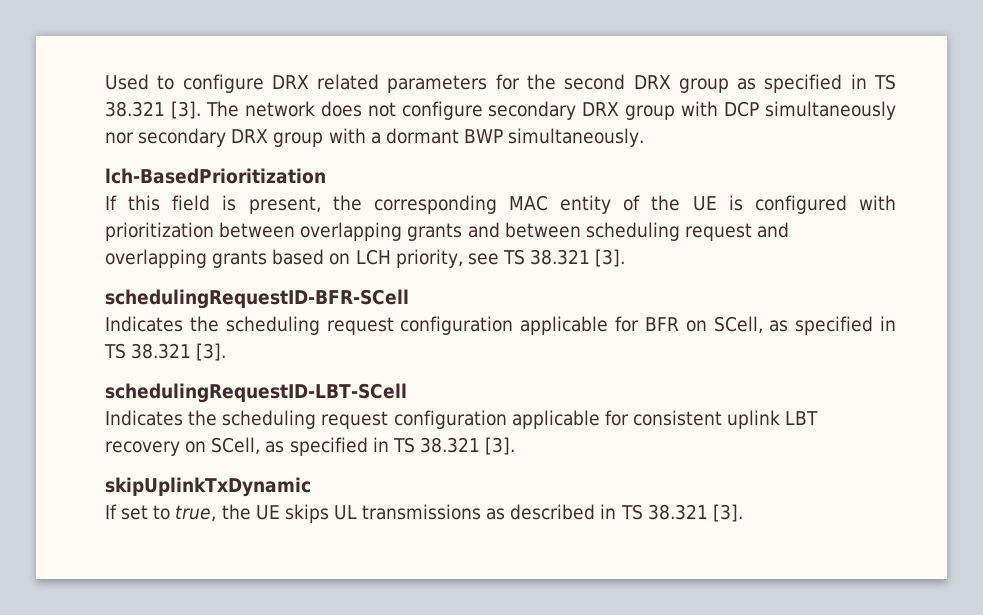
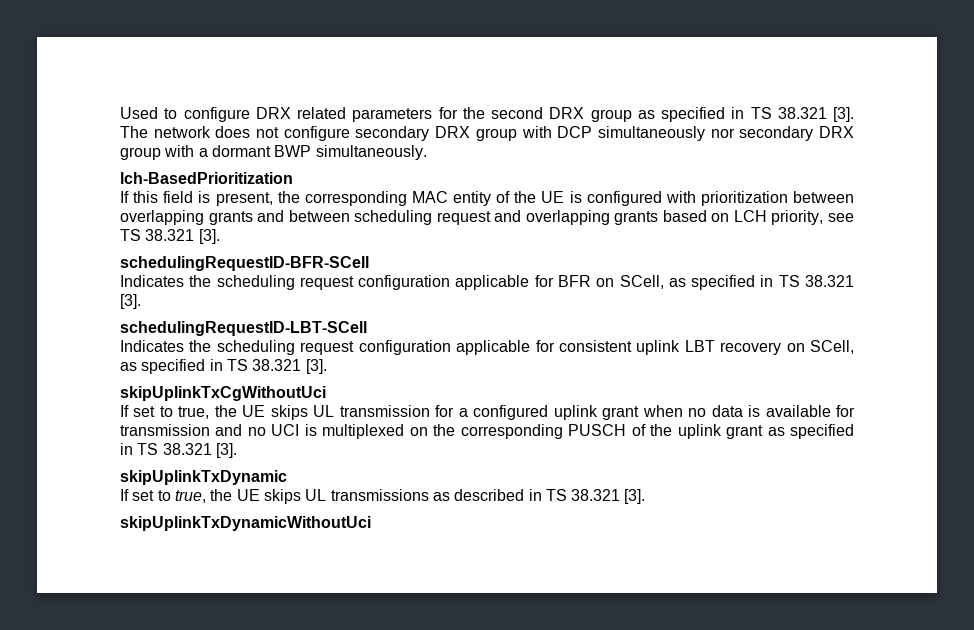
+ skipUplinkTxCgWithoutUci
+ If set to true, the UE skips UL transmission for a configured uplink grant when no data is available for transmission and no UCI is multiplexed on the corresponding PUSCH of the uplink grant as specified in TS 38.321 [3].
+ skipUplinkTxDynamicWithoutUci

